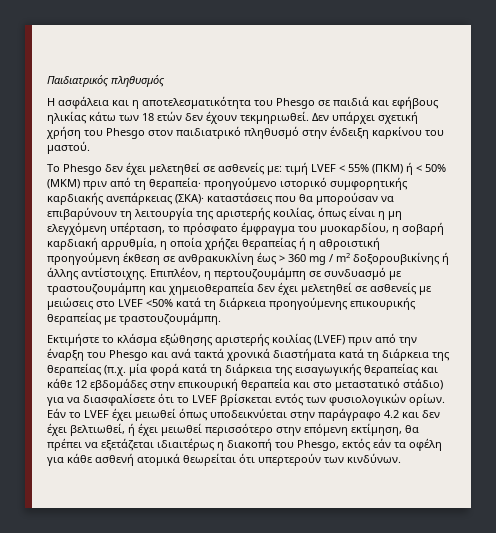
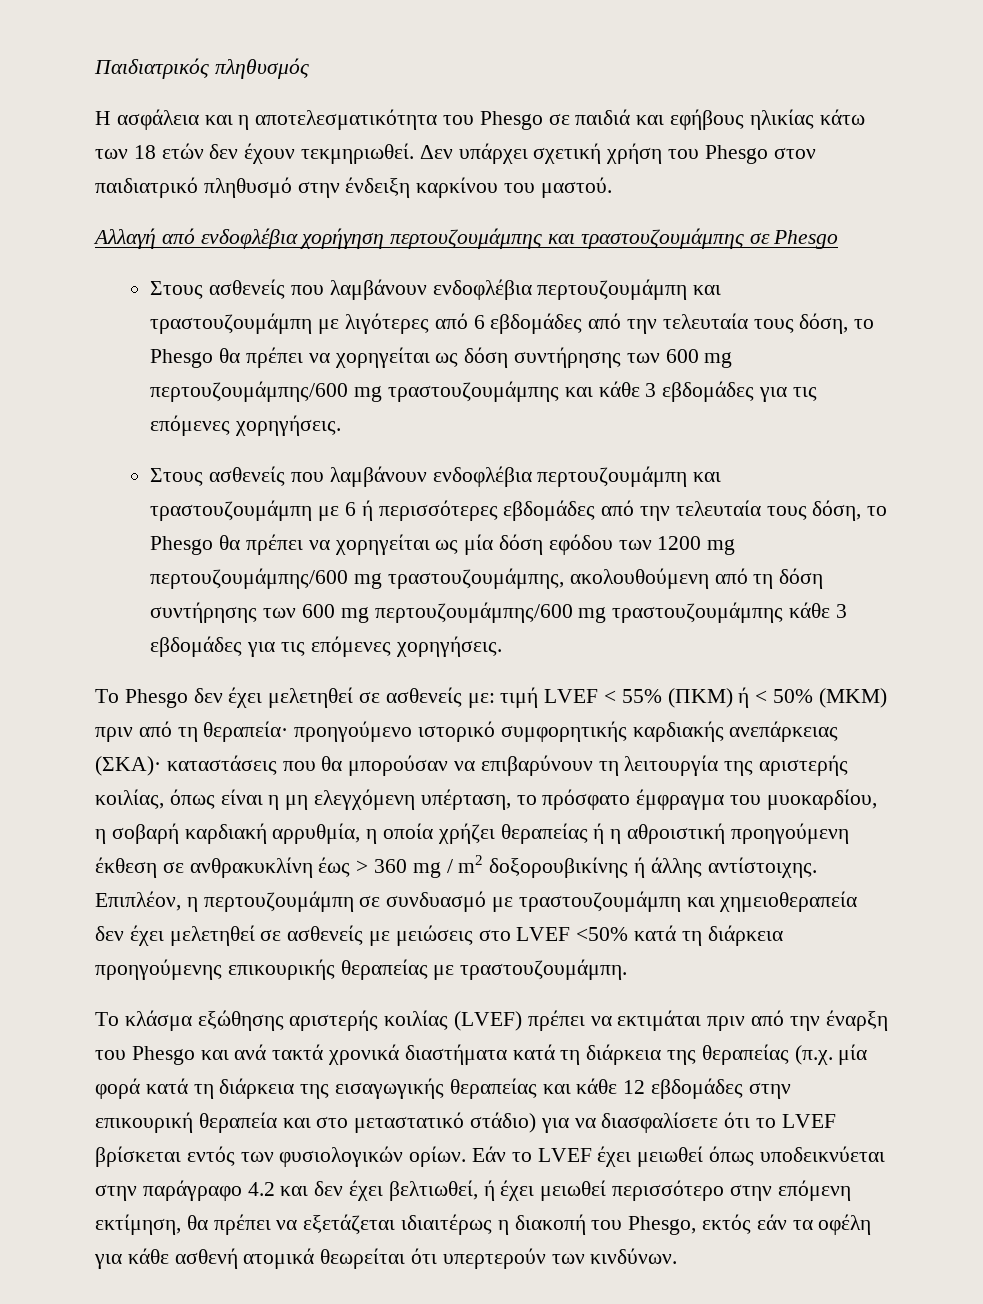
+ Αλλαγή από ενδοφλέβια χορήγηση περτουζουμάμπης και τραστουζουμάμπης σε Phesgo
+ Στους ασθενείς που λαμβάνουν ενδοφλέβια περτουζουμάμπη και τραστουζουμάμπη με λιγότερες από 6 εβδομάδες από την τελευταία τους δόση, το Phesgo θα πρέπει να χορηγείται ως δόση συντήρησης των 600 mg περτουζουμάμπης/600 mg τραστουζουμάμπης και κάθε 3 εβδομάδες για τις επόμενες χορηγήσεις.
+ Στους ασθενείς που λαμβάνουν ενδοφλέβια περτουζουμάμπη και τραστουζουμάμπη με 6 ή περισσότερες εβδομάδες από την τελευταία τους δόση, το Phesgo θα πρέπει να χορηγείται ως μία δόση εφόδου των 1200 mg περτουζουμάμπης/600 mg τραστουζουμάμπης, ακολουθούμενη από τη δόση συντήρησης των 600 mg περτουζουμάμπης/600 mg τραστουζουμάμπης κάθε 3 εβδομάδες για τις επόμενες χορηγήσεις.
- Εκτιμήστε το κλάσμα εξώθησης αριστερής κοιλίας (LVEF) πριν από την έναρξη του Phesgo και ανά τακτά χρονικά διαστήματα κατά τη διάρκεια της θεραπείας (π.χ. μία φορά κατά τη διάρκεια της εισαγωγικής θεραπείας και κάθε 12 εβδομάδες στην επικουρική θεραπεία και στο μεταστατικό στάδιο) για να διασφαλίσετε ότι το LVEF βρίσκεται εντός των φυσιολογικών ορίων.
+ Tο κλάσμα εξώθησης αριστερής κοιλίας (LVEF) πρέπει να εκτιμάται πριν από την έναρξη του Phesgo και ανά τακτά χρονικά διαστήματα κατά τη διάρκεια της θεραπείας (π.χ. μία φορά κατά τη διάρκεια της εισαγωγικής θεραπείας και κάθε 12 εβδομάδες στην επικουρική θεραπεία και στο μεταστατικό στάδιο) για να διασφαλίσετε ότι το LVEF βρίσκεται εντός των φυσιολογικών ορίων.

